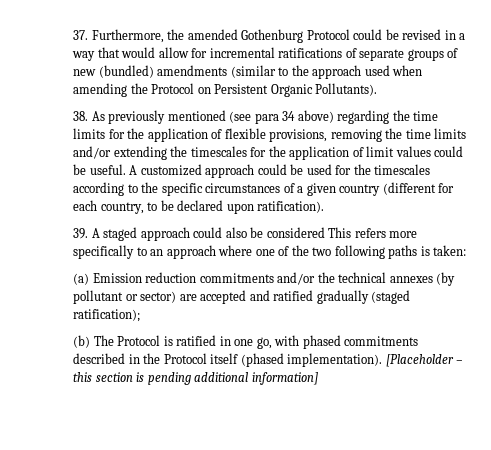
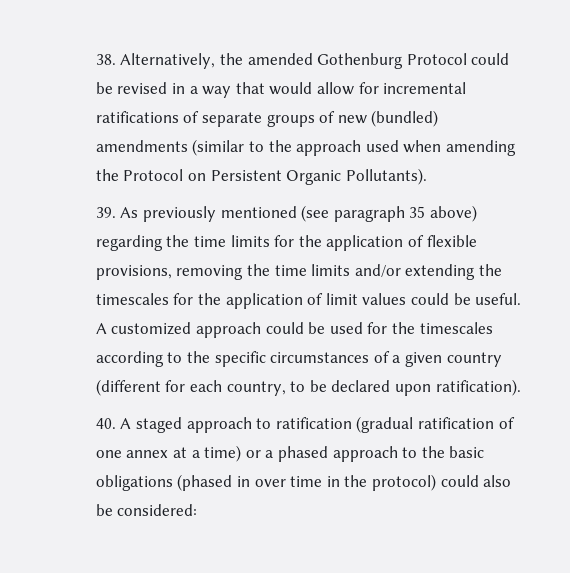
- 37. Furthermore, the amended Gothenburg Protocol could be revised in a way that would allow for incremental ratifications of separate groups of new (bundled) amendments (similar to the approach used when amending the Protocol on Persistent Organic Pollutants).
+ 38. Alternatively, the amended Gothenburg Protocol could be revised in a way that would allow for incremental ratifications of separate groups of new (bundled) amendments (similar to the approach used when amending the Protocol on Persistent Organic Pollutants).
- 38. As previously mentioned (see para 34 above) regarding the time limits for the application of flexible provisions, removing the time limits and/or extending the timescales for the application of limit values could be useful.
+ 39. As previously mentioned (see paragraph 35 above) regarding the time limits for the application of flexible provisions, removing the time limits and/or extending the timescales for the application of limit values could be useful.
- 39. A staged approach could also be considered This refers more specifically to an approach where one of the two following paths is taken:
- (a) Emission reduction commitments and/or the technical annexes (by pollutant or sector) are accepted and ratified gradually (staged ratification);
- (b) The Protocol is ratified in one go, with phased commitments described in the Protocol itself (phased implementation). [Placeholder – this section is pending additional information]
+ 40. A staged approach to ratification (gradual ratification of one annex at a time) or a phased approach to the basic obligations (phased in over time in the protocol) could also be considered:

